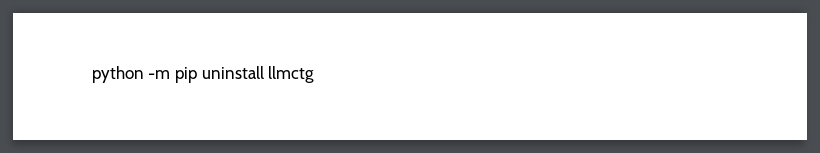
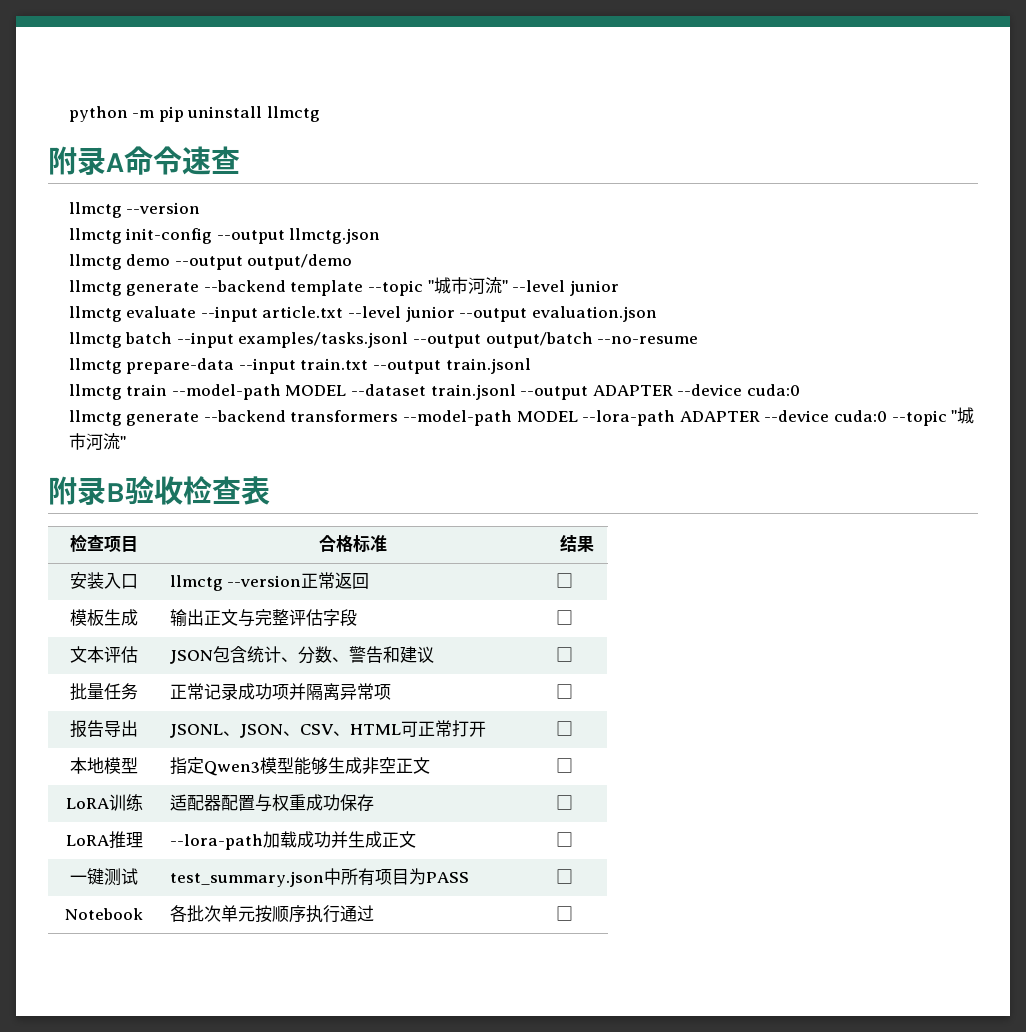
+ 附录A命令速查
+ llmctg --version
+ llmctg init-config --output llmctg.json
+ llmctg demo --output output/demo
+ llmctg generate --backend template --topic "城市河流" --level junior
+ llmctg evaluate --input article.txt --level junior --output evaluation.json
+ llmctg batch --input examples/tasks.jsonl --output output/batch --no-resume
+ llmctg prepare-data --input train.txt --output train.jsonl
+ llmctg train --model-path MODEL --dataset train.jsonl --output ADAPTER --device cuda:0
+ llmctg generate --backend transformers --model-path MODEL --lora-path ADAPTER --device cuda:0 --topic "城市河流"
+ 附录B验收检查表
+ 检查项目 | 合格标准 | 结果
+ 安装入口 | llmctg --version正常返回 | □
+ 模板生成 | 输出正文与完整评估字段 | □
+ 文本评估 | JSON包含统计、分数、警告和建议 | □
+ 批量任务 | 正常记录成功项并隔离异常项 | □
+ 报告导出 | JSONL、JSON、CSV、HTML可正常打开 | □
+ 本地模型 | 指定Qwen3模型能够生成非空正文 | □
+ LoRA训练 | 适配器配置与权重成功保存 | □
+ LoRA推理 | --lora-path加载成功并生成正文 | □
+ 一键测试 | test_summary.json中所有项目为PASS | □
+ Notebook | 各批次单元按顺序执行通过 | □

